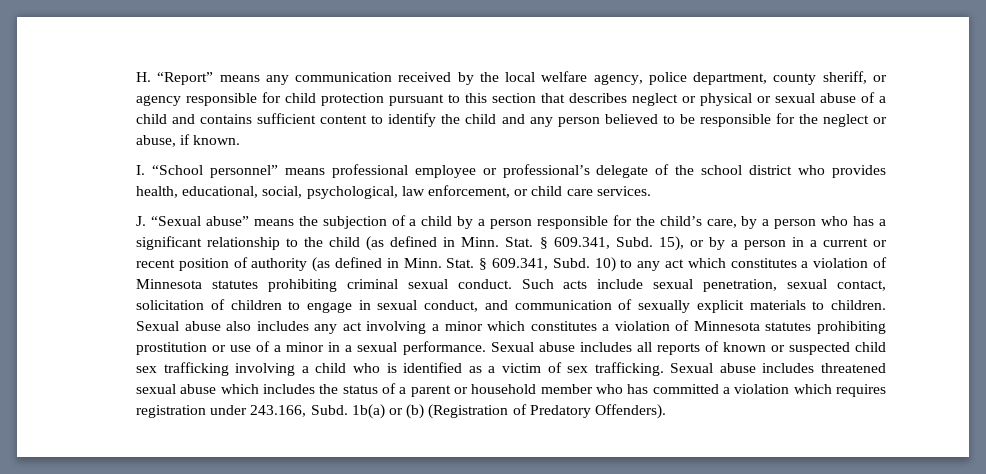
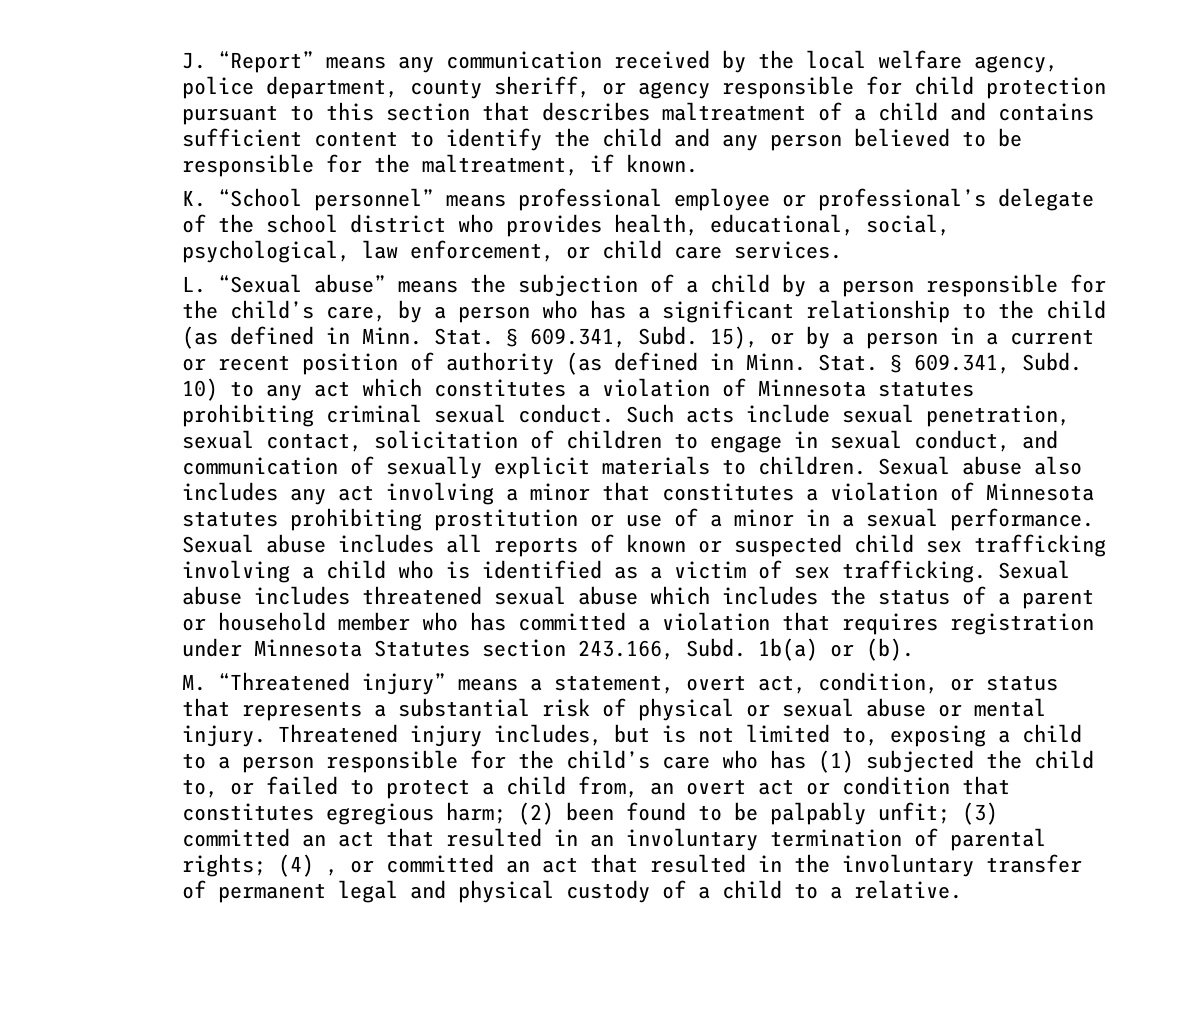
- H. “Report” means any communication received by the local welfare agency, police department, county sheriff, or agency responsible for child protection pursuant to this section that describes neglect or physical or sexual abuse of a child and contains sufficient content to identify the child and any person believed to be responsible for the neglect or abuse, if known.
+ J. “Report” means any communication received by the local welfare agency, police department, county sheriff, or agency responsible for child protection pursuant to this section that describes maltreatment of a child and contains sufficient content to identify the child and any person believed to be responsible for the maltreatment, if known.
- I. “School personnel” means professional employee or professional’s delegate of the school district who provides health, educational, social, psychological, law enforcement, or child care services.
+ K. “School personnel” means professional employee or professional’s delegate of the school district who provides health, educational, social, psychological, law enforcement, or child care services.
- J. “Sexual abuse” means the subjection of a child by a person responsible for the child’s care, by a person who has a significant relationship to the child (as defined in Minn.
+ L. “Sexual abuse” means the subjection of a child by a person responsible for the child’s care, by a person who has a significant relationship to the child (as defined in Minn.
- Sexual abuse also includes any act involving a minor which constitutes a violation of Minnesota statutes prohibiting prostitution or use of a minor in a sexual performance.
+ Sexual abuse also includes any act involving a minor that constitutes a violation of Minnesota statutes prohibiting prostitution or use of a minor in a sexual performance.
- Sexual abuse includes threatened sexual abuse which includes the status of a parent or household member who has committed a violation which requires registration under 243.166, Subd.
+ Sexual abuse includes threatened sexual abuse which includes the status of a parent or household member who has committed a violation that requires registration under Minnesota Statutes section 243.166, Subd.
- 1b(a) or (b) (Registration of Predatory Offenders).
+ 1b(a) or (b).
+ M. “Threatened injury” means a statement, overt act, condition, or status that represents a substantial risk of physical or sexual abuse or mental injury. Threatened injury includes, but is not limited to, exposing a child to a person responsible for the child’s care who has (1) subjected the child to, or failed to protect a child from, an overt act or condition that constitutes egregious harm; (2) been found to be palpably unfit; (3) committed an act that resulted in an involuntary termination of parental rights; (4) , or committed an act that resulted in the involuntary transfer of permanent legal and physical custody of a child to a relative.

